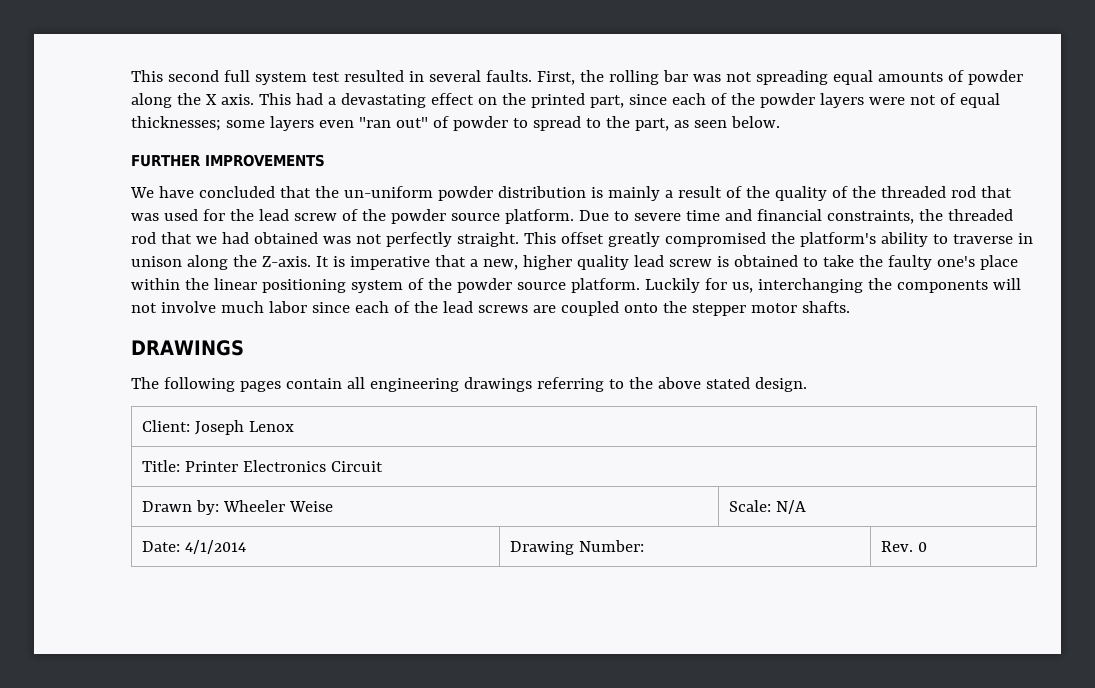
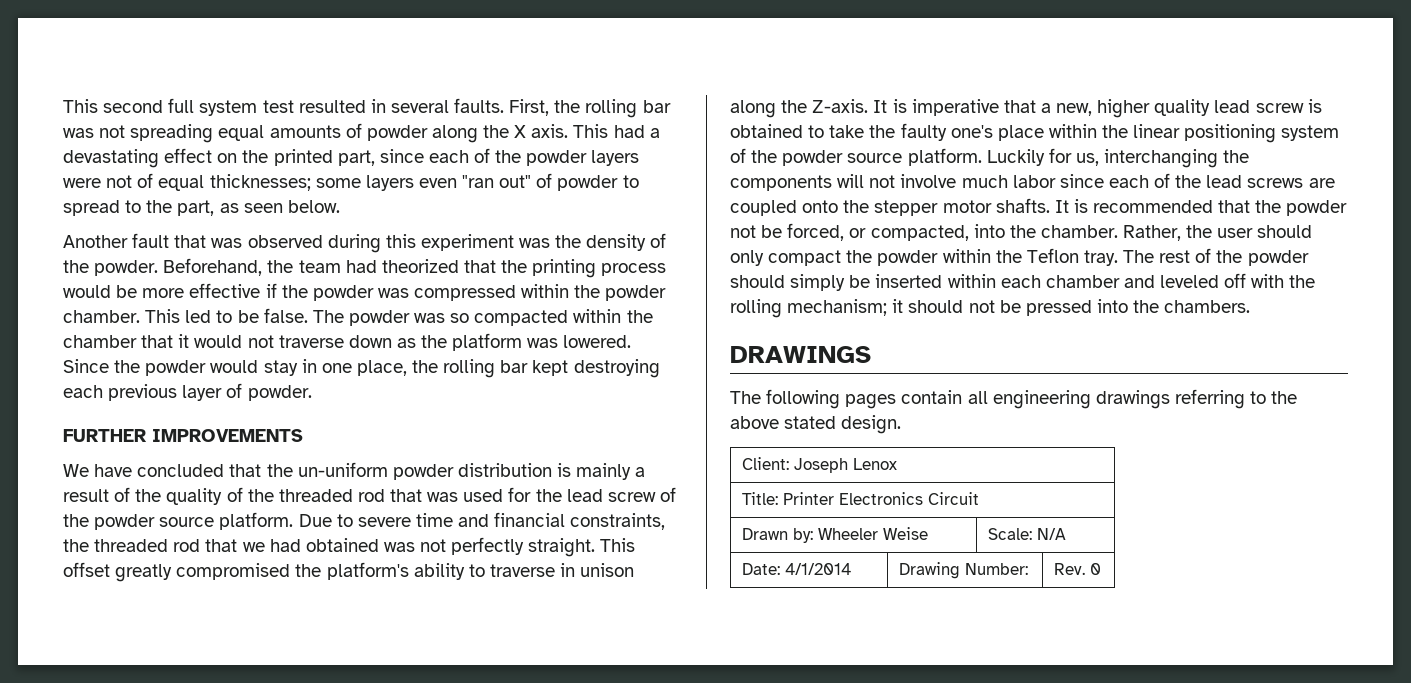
+ Another fault that was observed during this experiment was the density of the powder. Beforehand, the team had theorized that the printing process would be more effective if the powder was compressed within the powder chamber. This led to be false. The powder was so compacted within the chamber that it would not traverse down as the platform was lowered. Since the powder would stay in one place, the rolling bar kept destroying each previous layer of powder.
+ It is recommended that the powder not be forced, or compacted, into the chamber. Rather, the user should only compact the powder within the Teflon tray. The rest of the powder should simply be inserted within each chamber and leveled off with the rolling mechanism; it should not be pressed into the chambers.

